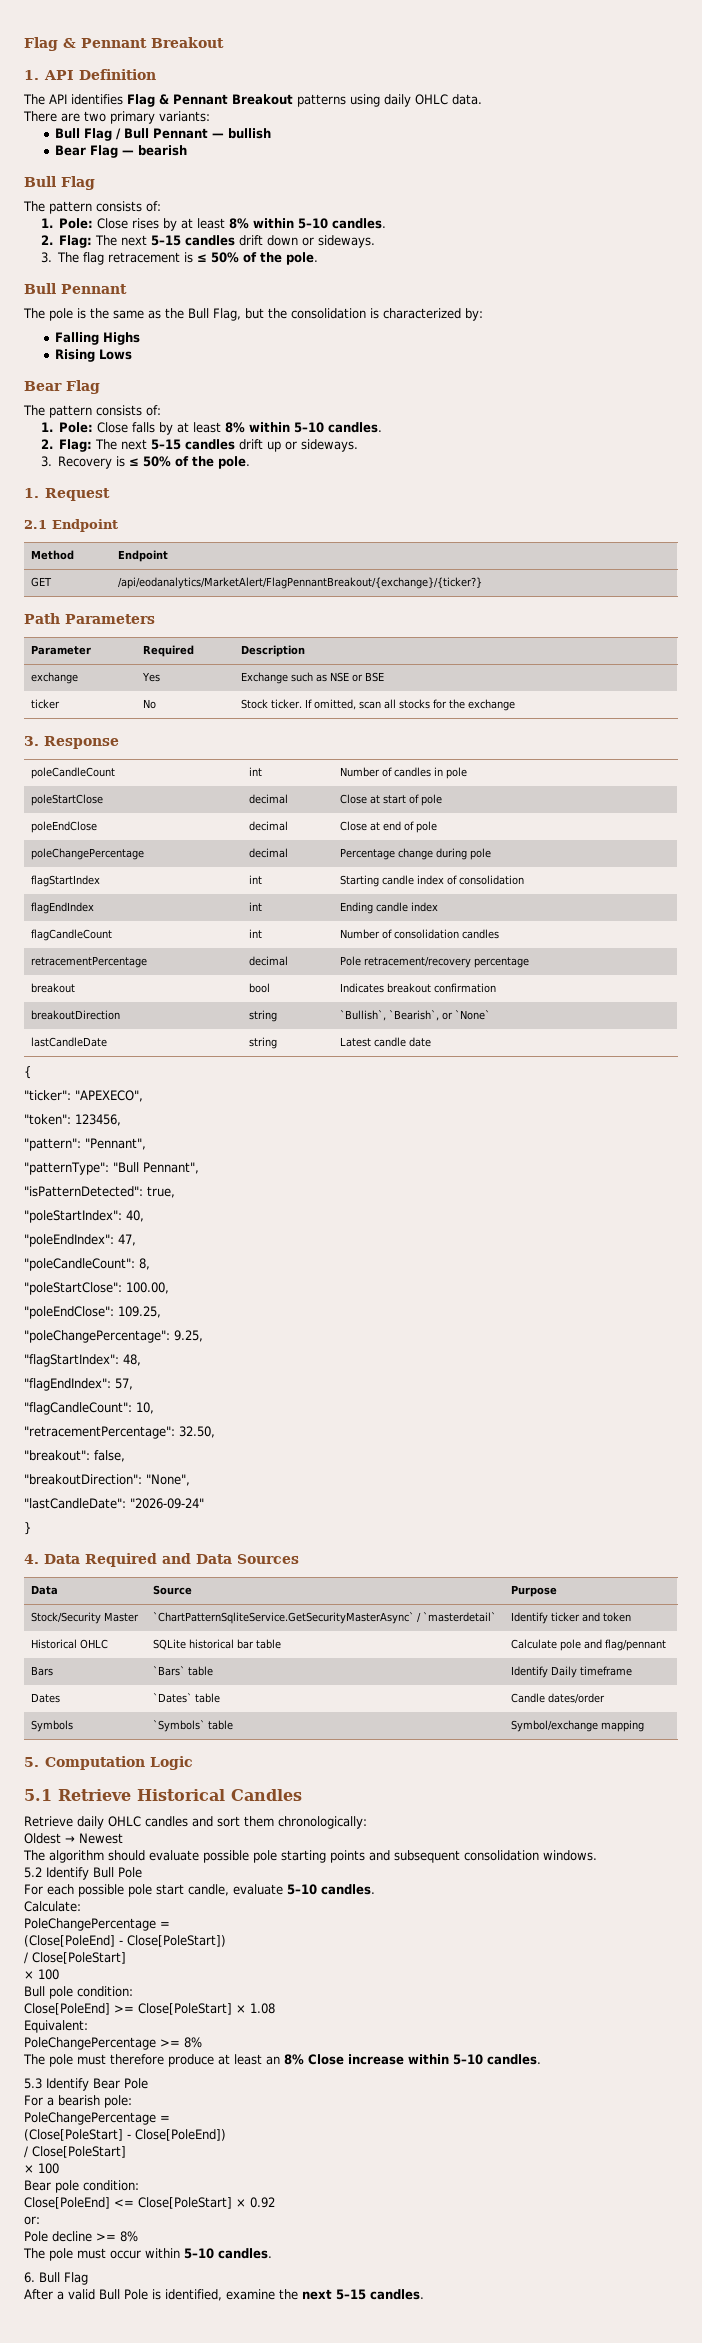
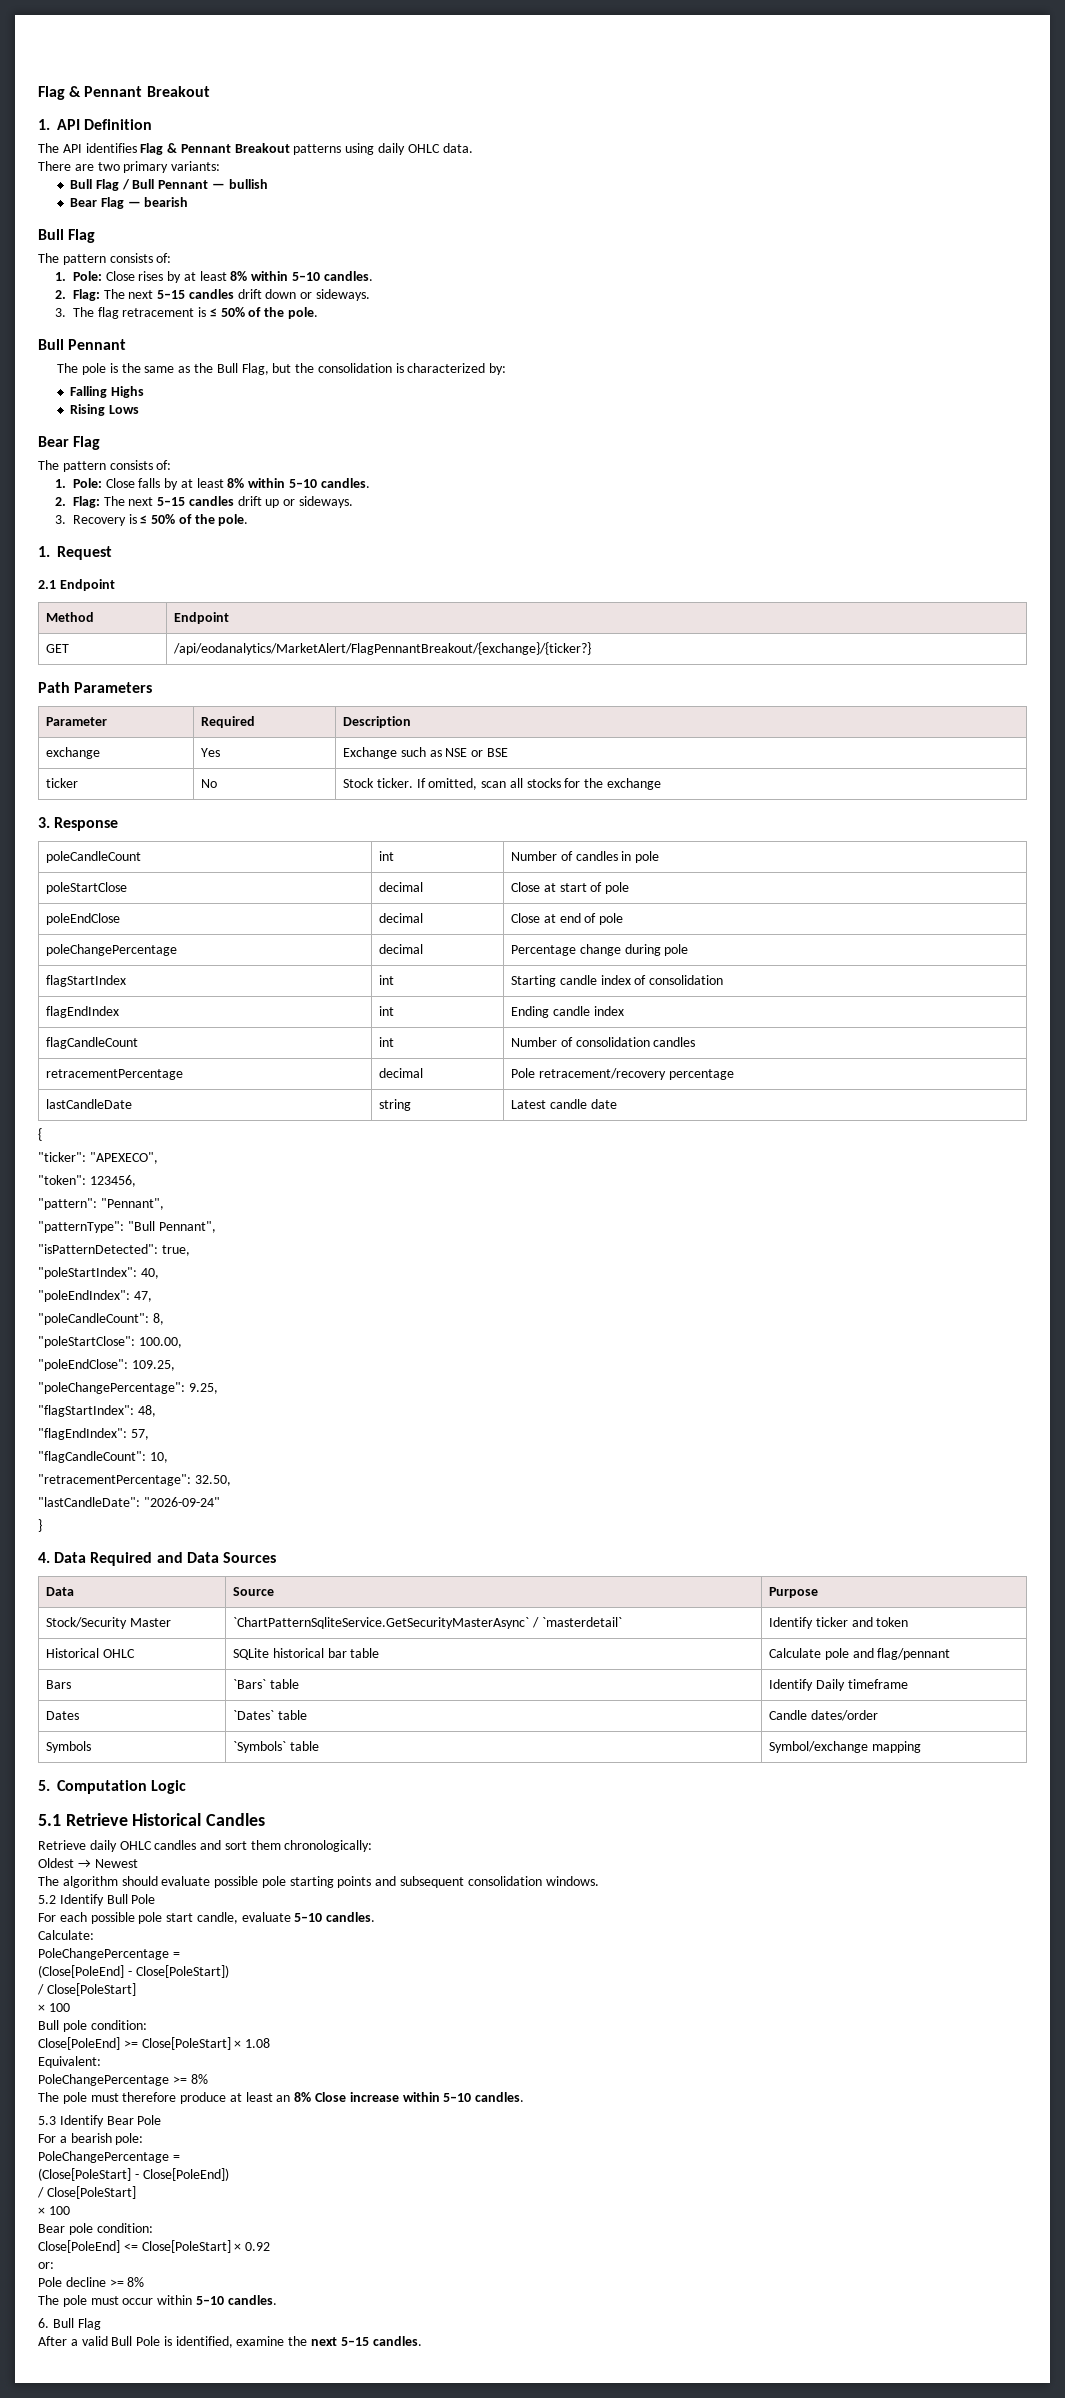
- breakout | bool | Indicates breakout confirmation
- breakoutDirection | string | `Bullish`, `Bearish`, or `None`
- "breakout": false,
- "breakoutDirection": "None",

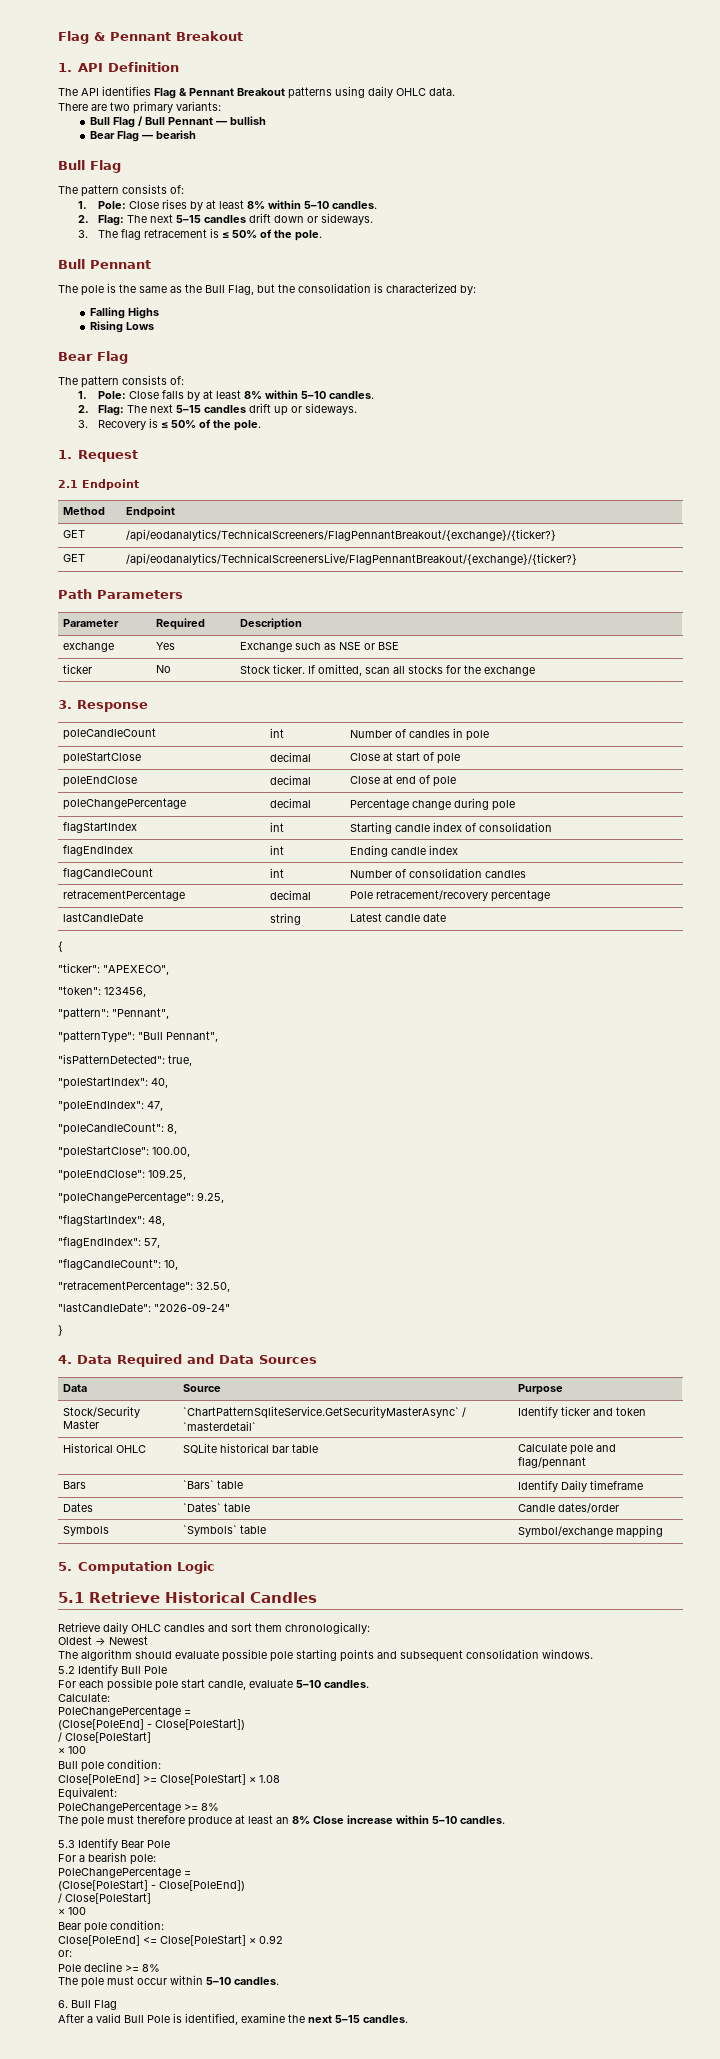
- GET | /api/eodanalytics/MarketAlert/FlagPennantBreakout/{exchange}/{ticker?}
+ GET | /api/eodanalytics/TechnicalScreeners/FlagPennantBreakout/{exchange}/{ticker?}
+ GET | /api/eodanalytics/TechnicalScreenersLive/FlagPennantBreakout/{exchange}/{ticker?}

